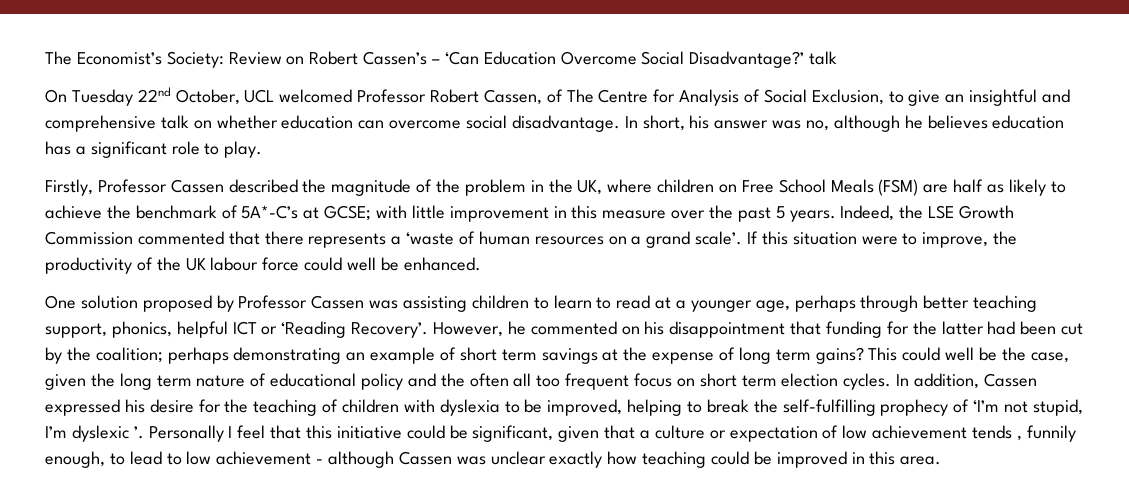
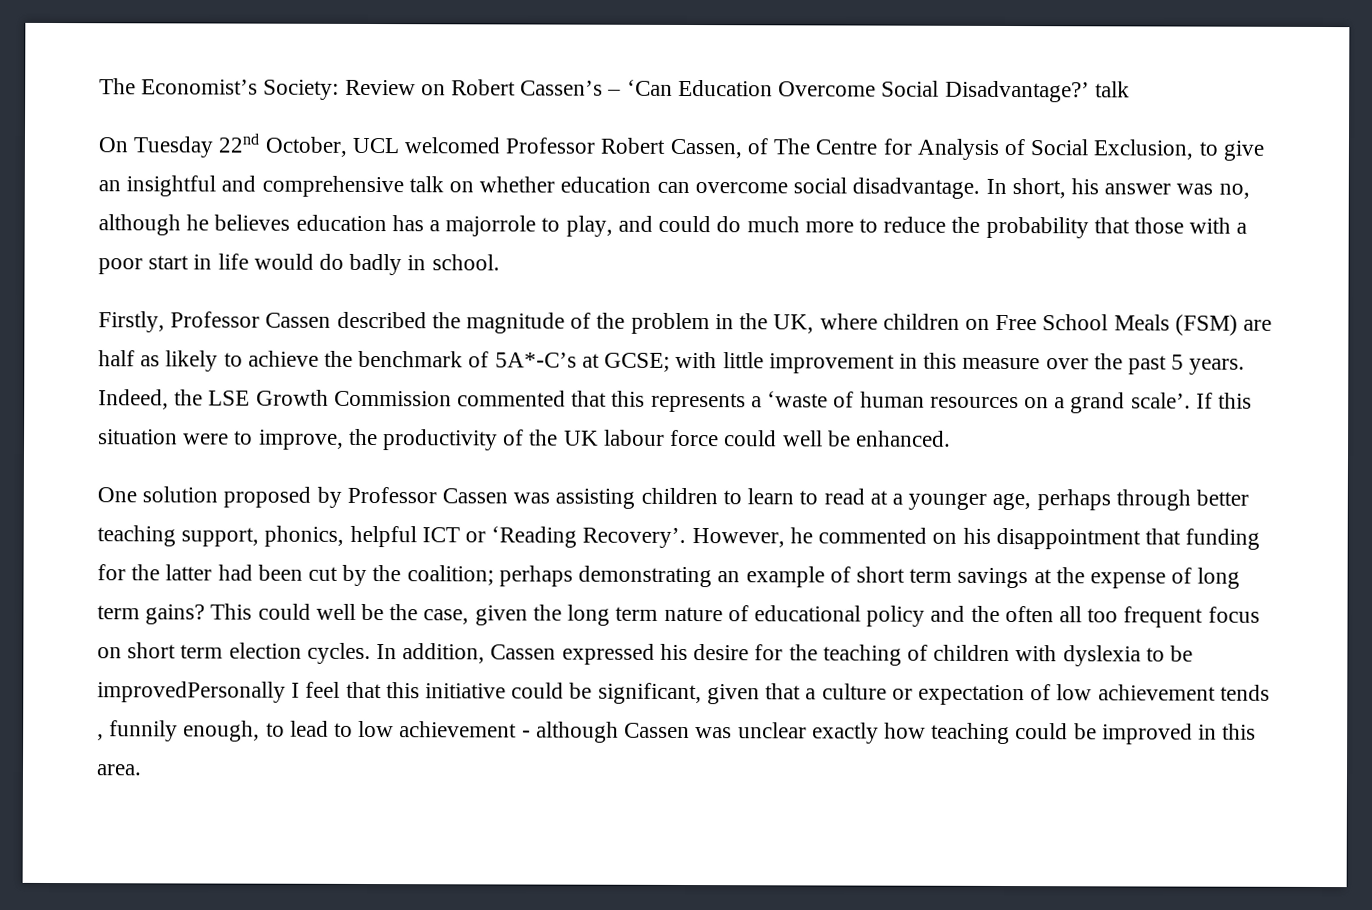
- In short, his answer was no, although he believes education has a significant role to play.
+ In short, his answer was no, although he believes education has a majorrole to play, and could do much more to reduce the probability that those with a poor start in life would do badly in school.
- Indeed, the LSE Growth Commission commented that there represents a ‘waste of human resources on a grand scale’.
+ Indeed, the LSE Growth Commission commented that this represents a ‘waste of human resources on a grand scale’.
- In addition, Cassen expressed his desire for the teaching of children with dyslexia to be improved, helping to break the self-fulfilling prophecy of ‘I’m not stupid, I’m dyslexic ’. Personally I feel that this initiative could be significant, given that a culture or expectation of low achievement tends , funnily enough, to lead to low achievement - although Cassen was unclear exactly how teaching could be improved in this area.
+ In addition, Cassen expressed his desire for the teaching of children with dyslexia to be improvedPersonally I feel that this initiative could be significant, given that a culture or expectation of low achievement tends , funnily enough, to lead to low achievement - although Cassen was unclear exactly how teaching could be improved in this area.

